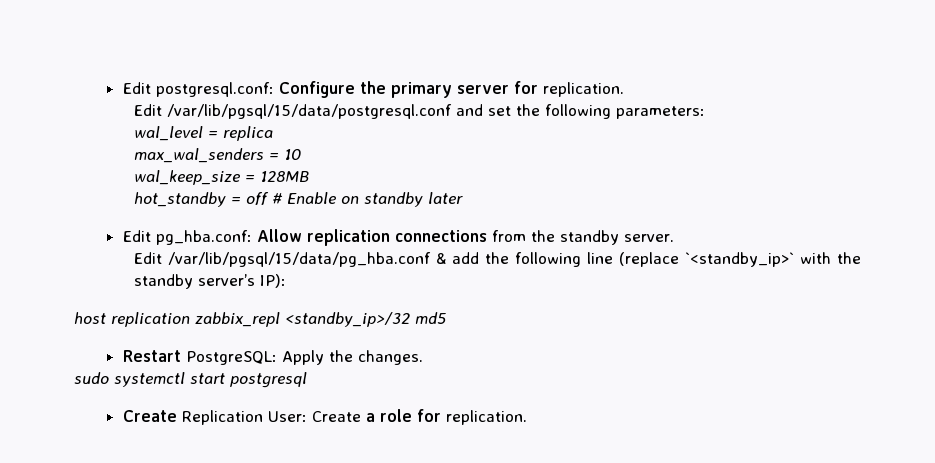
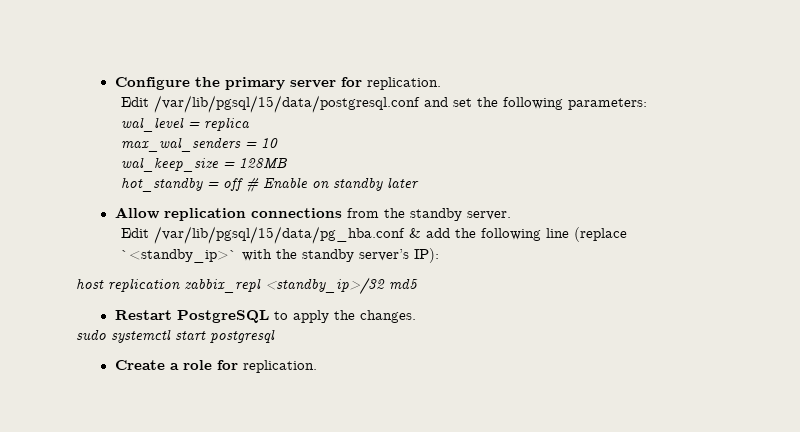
- Edit postgresql.conf: Configure the primary server for replication.
+ Configure the primary server for replication.
- Edit pg_hba.conf: Allow replication connections from the standby server.
+ Allow replication connections from the standby server.
- Restart PostgreSQL: Apply the changes.
+ Restart PostgreSQL to apply the changes.
- Create Replication User: Create a role for replication.
+ Create a role for replication.

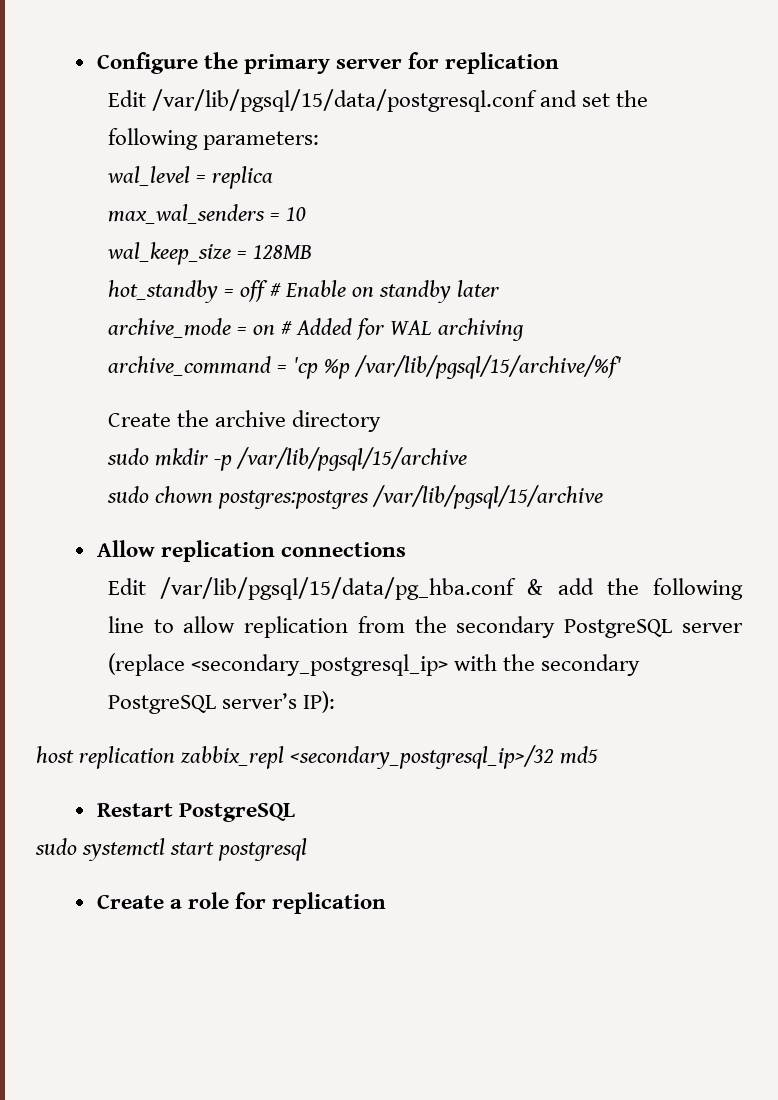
- Configure the primary server for replication.
+ Configure the primary server for replication
+ archive_mode = on # Added for WAL archiving
+ archive_command = 'cp %p /var/lib/pgsql/15/archive/%f'
+ Create the archive directory
+ sudo mkdir -p /var/lib/pgsql/15/archive
+ sudo chown postgres:postgres /var/lib/pgsql/15/archive
- Allow replication connections from the standby server.
+ Allow replication connections
- Edit /var/lib/pgsql/15/data/pg_hba.conf & add the following line (replace `<standby_ip>` with the standby server’s IP):
+ Edit /var/lib/pgsql/15/data/pg_hba.conf & add the following line to allow replication from the secondary PostgreSQL server (replace <secondary_postgresql_ip> with the secondary PostgreSQL server’s IP):
- host replication zabbix_repl <standby_ip>/32 md5
+ host replication zabbix_repl <secondary_postgresql_ip>/32 md5
- Restart PostgreSQL to apply the changes.
+ Restart PostgreSQL
- Create a role for replication.
+ Create a role for replication

